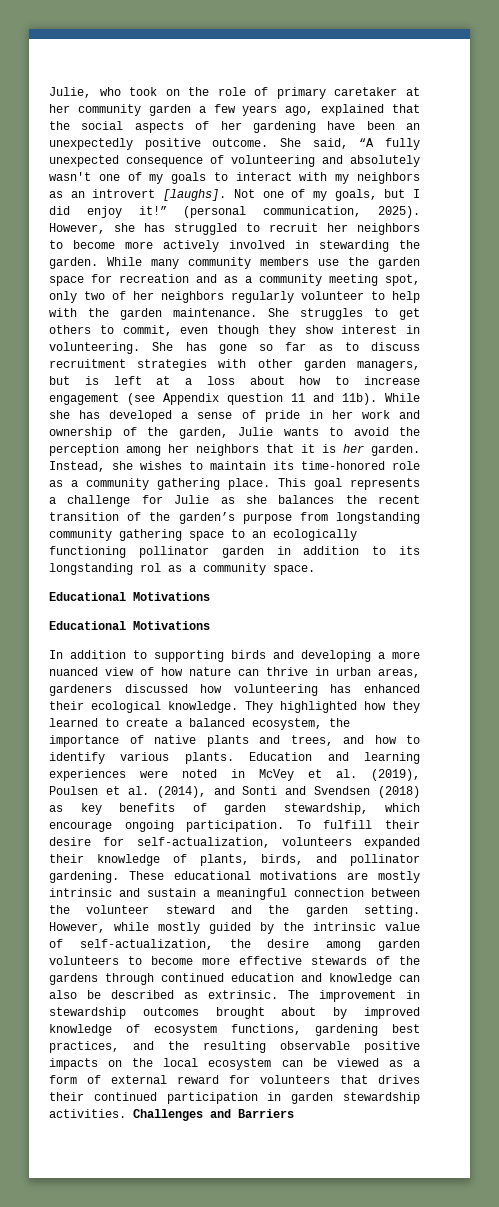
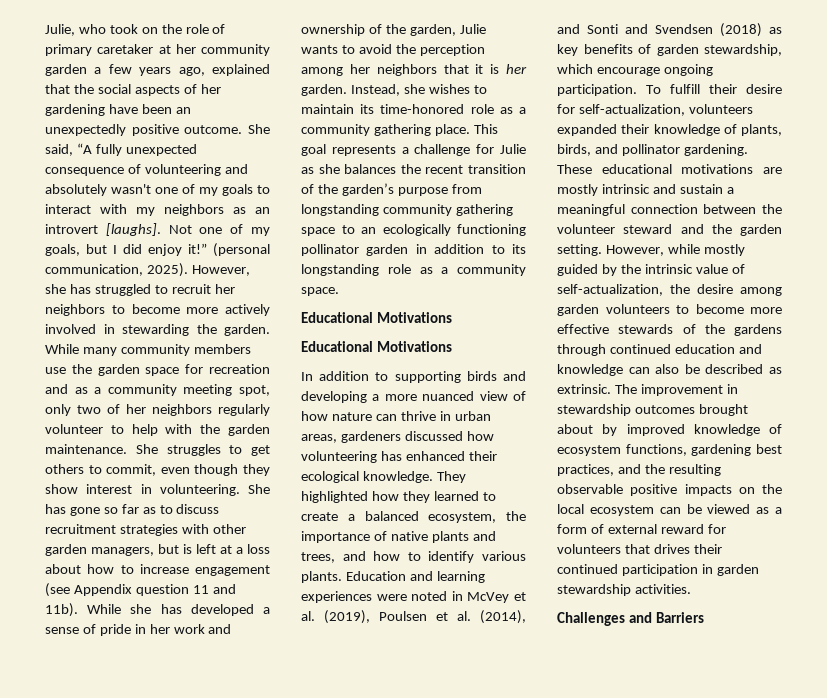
- This goal represents a challenge for Julie as she balances the recent transition of the garden’s purpose from longstanding community gathering space to an ecologically functioning pollinator garden in addition to its longstanding rol as a community space.
+ This goal represents a challenge for Julie as she balances the recent transition of the garden’s purpose from longstanding community gathering space to an ecologically functioning pollinator garden in addition to its longstanding role as a community space.
- The improvement in stewardship outcomes brought about by improved knowledge of ecosystem functions, gardening best practices, and the resulting observable positive impacts on the local ecosystem can be viewed as a form of external reward for volunteers that drives their continued participation in garden stewardship activities. Challenges and Barriers
+ The improvement in stewardship outcomes brought about by improved knowledge of ecosystem functions, gardening best practices, and the resulting observable positive impacts on the local ecosystem can be viewed as a form of external reward for volunteers that drives their continued participation in garden stewardship activities.
+ Challenges and Barriers

